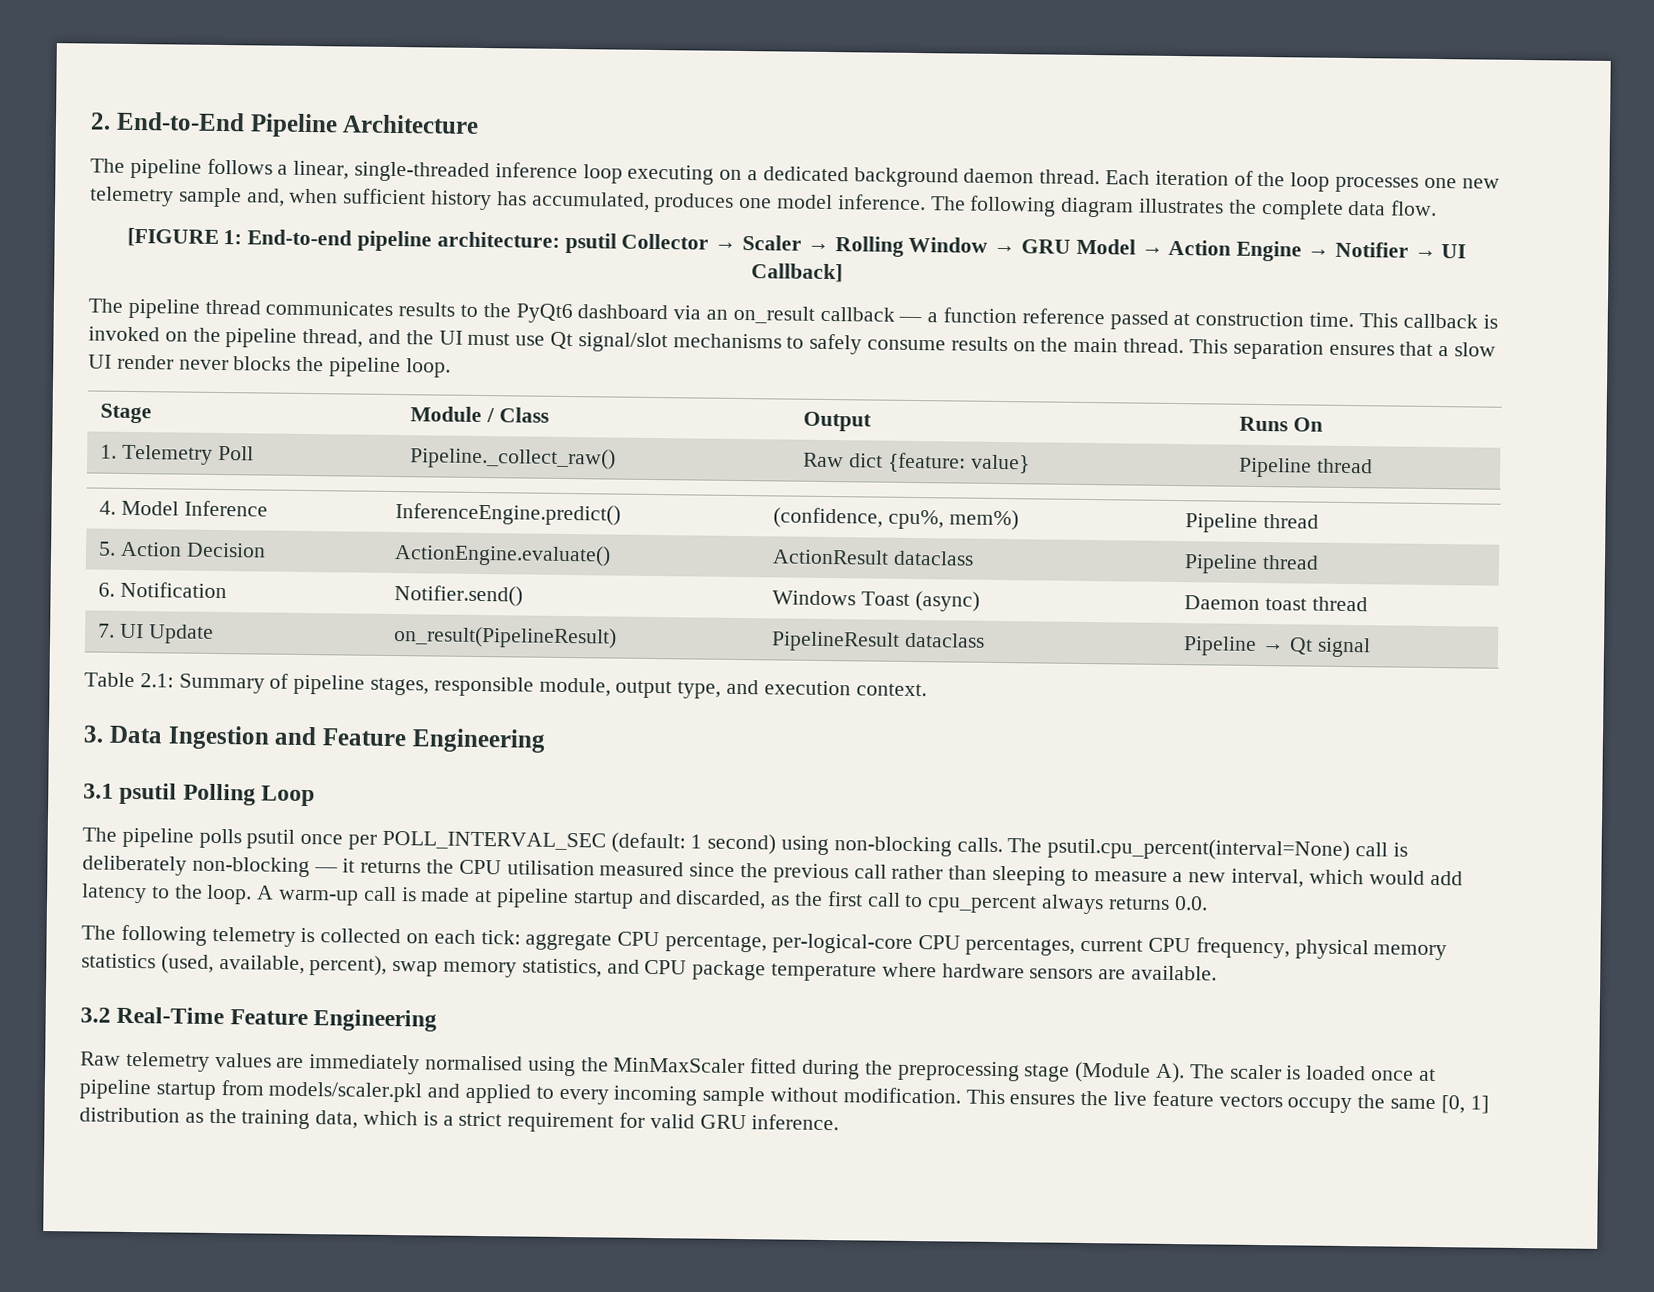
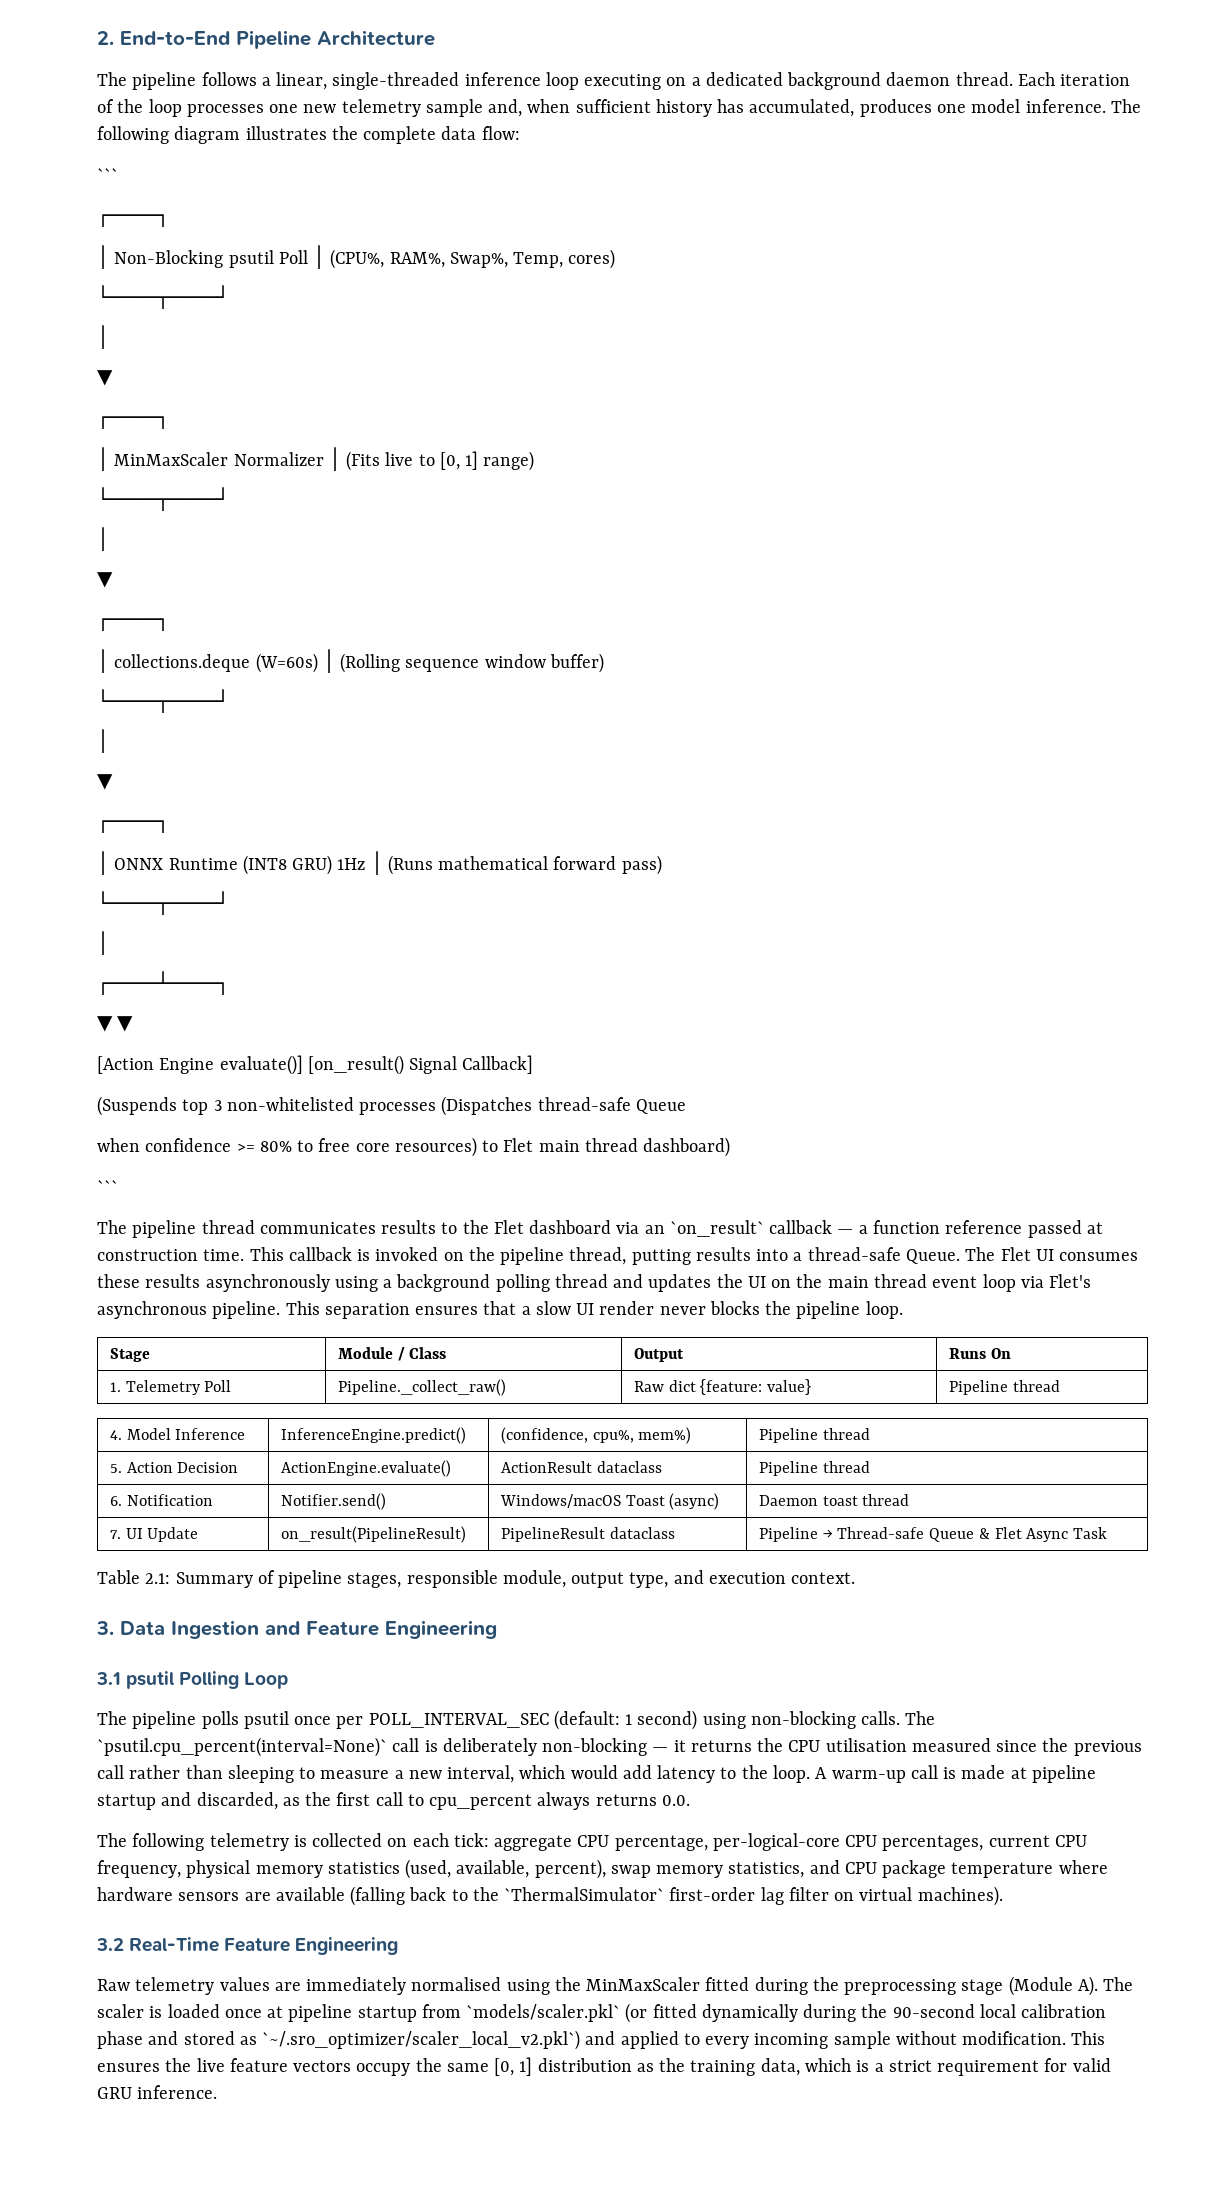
- The following diagram illustrates the complete data flow.
- [FIGURE 1: End-to-end pipeline architecture: psutil Collector → Scaler → Rolling Window → GRU Model → Action Engine → Notifier → UI Callback]
+ The following diagram illustrates the complete data flow:
+ ```
+ ┌────┐
+ │ Non-Blocking psutil Poll │ (CPU%, RAM%, Swap%, Temp, cores)
+ └────┬────┘
+ │
+ ▼
+ ┌────┐
+ │ MinMaxScaler Normalizer │ (Fits live to [0, 1] range)
+ └────┬────┘
+ │
+ ▼
+ ┌────┐
+ │ collections.deque (W=60s) │ (Rolling sequence window buffer)
+ └────┬────┘
+ │
+ ▼
+ ┌────┐
+ │ ONNX Runtime (INT8 GRU) 1Hz │ (Runs mathematical forward pass)
+ └────┬────┘
+ │
+ ┌────┴────┐
+ ▼ ▼
+ [Action Engine evaluate()] [on_result() Signal Callback]
+ (Suspends top 3 non-whitelisted processes (Dispatches thread-safe Queue
+ when confidence >= 80% to free core resources) to Flet main thread dashboard)
+ ```
- The pipeline thread communicates results to the PyQt6 dashboard via an on_result callback — a function reference passed at construction time.
+ The pipeline thread communicates results to the Flet dashboard via an `on_result` callback — a function reference passed at construction time.
- This callback is invoked on the pipeline thread, and the UI must use Qt signal/slot mechanisms to safely consume results on the main thread.
+ This callback is invoked on the pipeline thread, putting results into a thread-safe Queue. The Flet UI consumes these results asynchronously using a background polling thread and updates the UI on the main thread event loop via Flet's asynchronous pipeline.
- 6. Notification | Notifier.send() | Windows Toast (async) | Daemon toast thread
+ 6. Notification | Notifier.send() | Windows/macOS Toast (async) | Daemon toast thread
- 7. UI Update | on_result(PipelineResult) | PipelineResult dataclass | Pipeline → Qt signal
+ 7. UI Update | on_result(PipelineResult) | PipelineResult dataclass | Pipeline → Thread-safe Queue & Flet Async Task
- The psutil.cpu_percent(interval=None) call is deliberately non-blocking — it returns the CPU utilisation measured since the previous call rather than sleeping to measure a new interval, which would add latency to the loop.
+ The `psutil.cpu_percent(interval=None)` call is deliberately non-blocking — it returns the CPU utilisation measured since the previous call rather than sleeping to measure a new interval, which would add latency to the loop.
- The following telemetry is collected on each tick: aggregate CPU percentage, per-logical-core CPU percentages, current CPU frequency, physical memory statistics (used, available, percent), swap memory statistics, and CPU package temperature where hardware sensors are available.
+ The following telemetry is collected on each tick: aggregate CPU percentage, per-logical-core CPU percentages, current CPU frequency, physical memory statistics (used, available, percent), swap memory statistics, and CPU package temperature where hardware sensors are available (falling back to the `ThermalSimulator` first-order lag filter on virtual machines).
- Raw telemetry values are immediately normalised using the MinMaxScaler fitted during the preprocessing stage (Module A). The scaler is loaded once at pipeline startup from models/scaler.pkl and applied to every incoming sample without modification.
+ Raw telemetry values are immediately normalised using the MinMaxScaler fitted during the preprocessing stage (Module A). The scaler is loaded once at pipeline startup from `models/scaler.pkl` (or fitted dynamically during the 90-second local calibration phase and stored as `~/.sro_optimizer/scaler_local_v2.pkl`) and applied to every incoming sample without modification.

